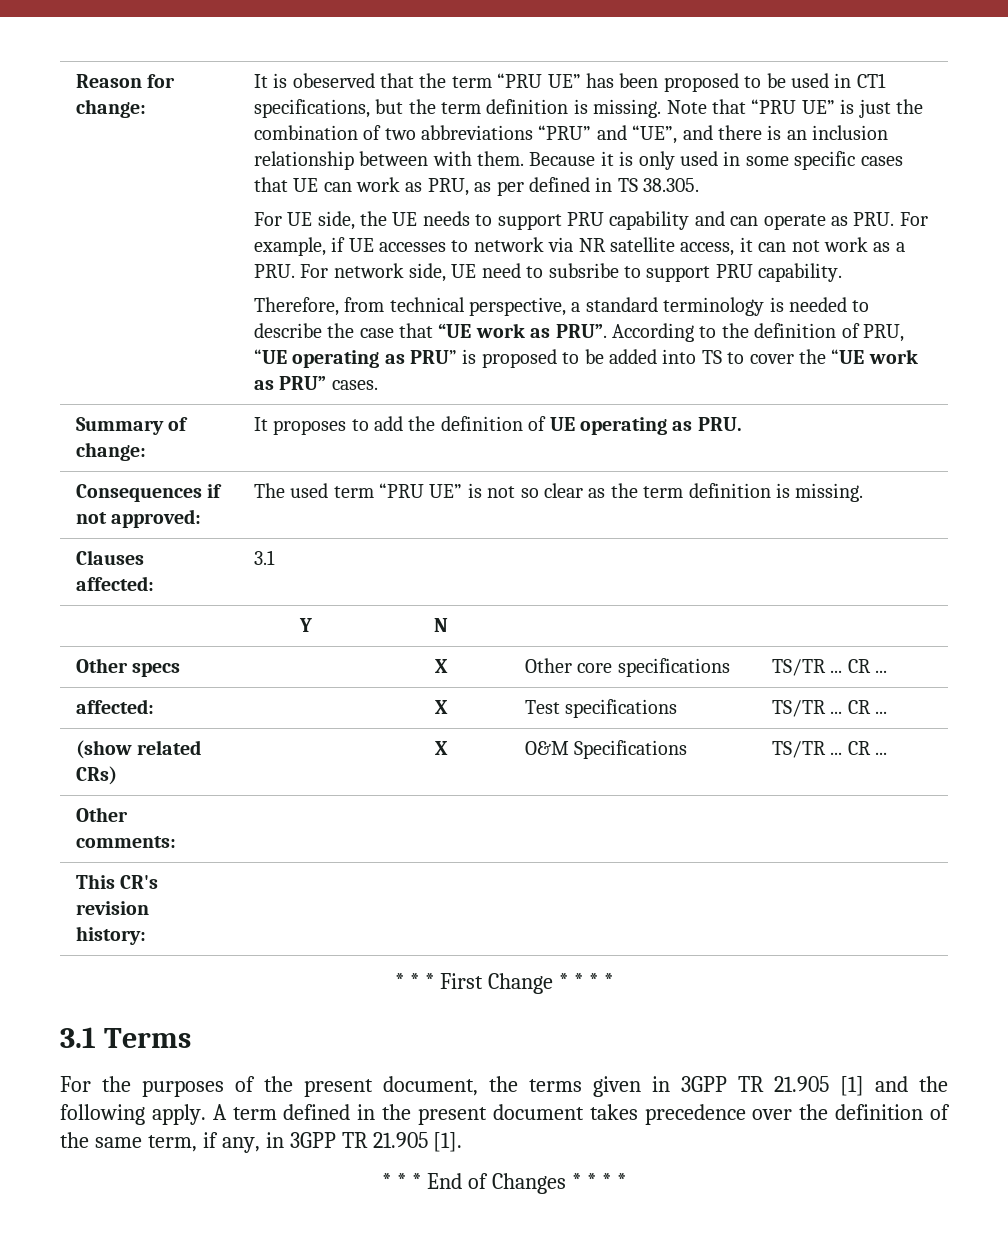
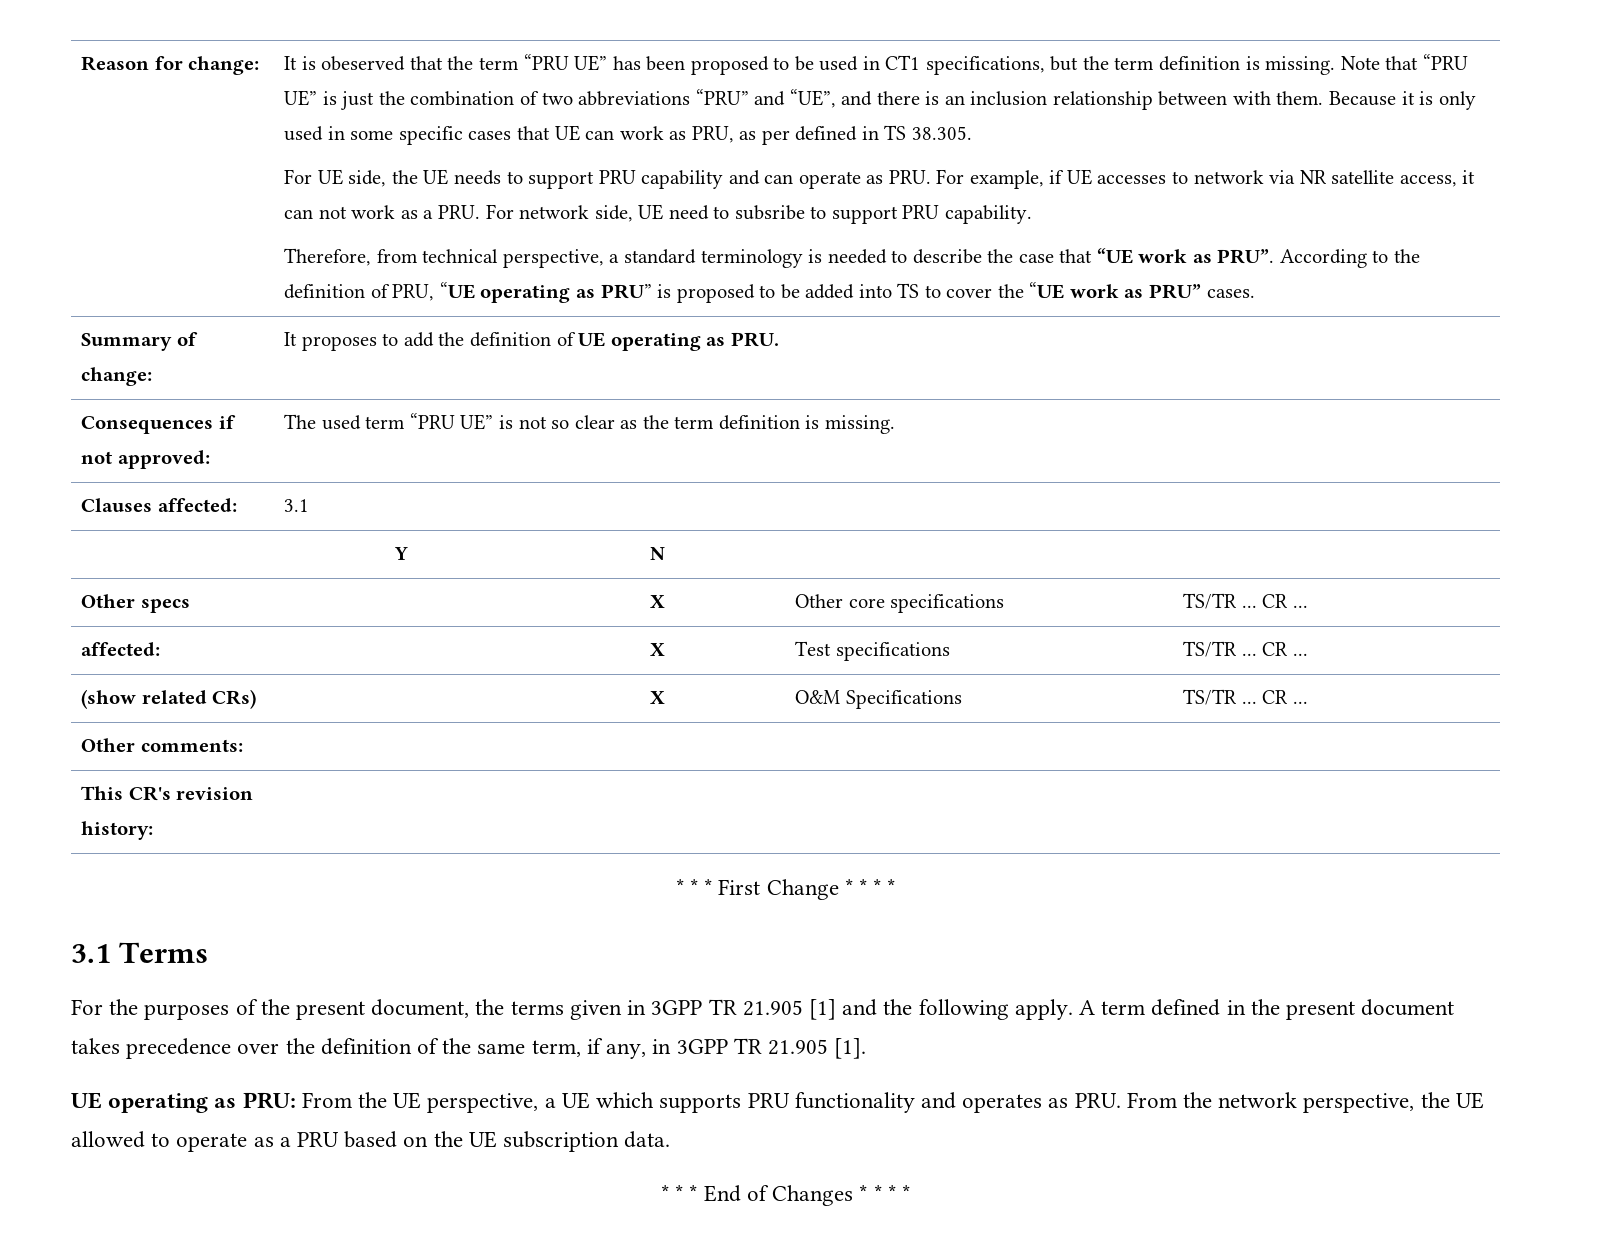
+ UE operating as PRU: From the UE perspective, a UE which supports PRU functionality and operates as PRU. From the network perspective, the UE allowed to operate as a PRU based on the UE subscription data.

